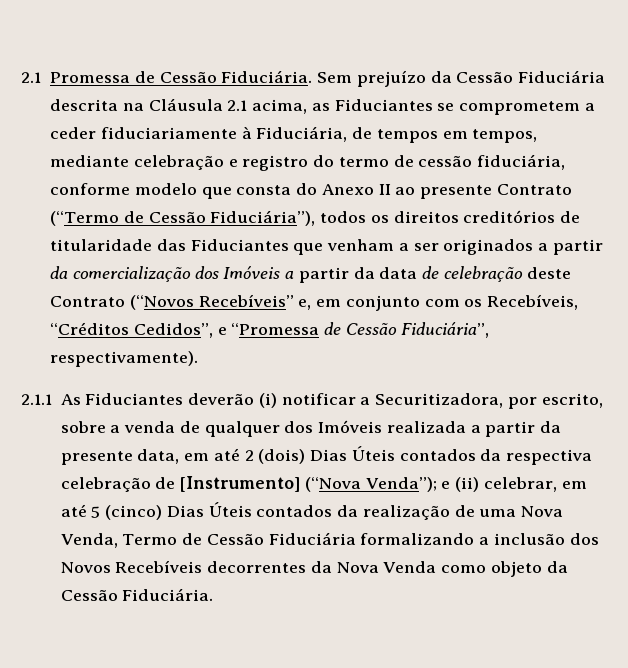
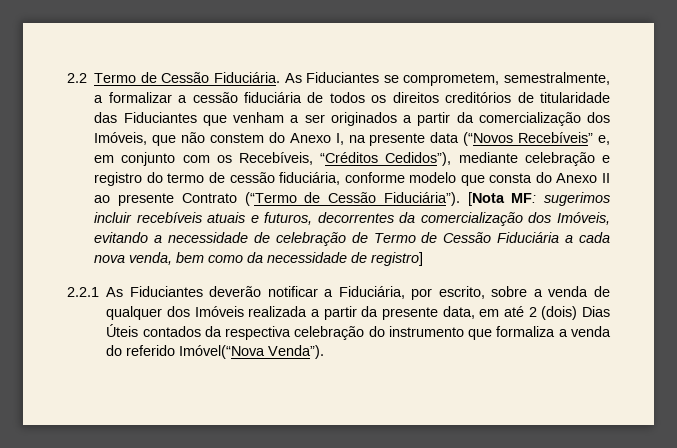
- 2.1 Promessa de Cessão Fiduciária.
+ 2.2 Termo de Cessão Fiduciária.
- Sem prejuízo da Cessão Fiduciária descrita na Cláusula 2.1 acima, as Fiduciantes se comprometem a ceder fiduciariamente à Fiduciária, de tempos em tempos, mediante celebração e registro do termo de cessão fiduciária, conforme modelo que consta do Anexo II ao presente Contrato (“Termo de Cessão Fiduciária”), todos os direitos creditórios de titularidade das Fiduciantes que venham a ser originados a partir da comercialização dos Imóveis a partir da data de celebração deste Contrato (“Novos Recebíveis” e, em conjunto com os Recebíveis, “Créditos Cedidos”, e “Promessa de Cessão Fiduciária”, respectivamente).
- 2.1.1 As Fiduciantes deverão (i) notificar a Securitizadora, por escrito, sobre a venda de qualquer dos Imóveis realizada a partir da presente data, em até 2 (dois) Dias Úteis contados da respectiva celebração de [Instrumento] (“Nova Venda”); e (ii) celebrar, em até 5 (cinco) Dias Úteis contados da realização de uma Nova Venda, Termo de Cessão Fiduciária formalizando a inclusão dos Novos Recebíveis decorrentes da Nova Venda como objeto da Cessão Fiduciária.
+ As Fiduciantes se comprometem, semestralmente, a formalizar a cessão fiduciária de todos os direitos creditórios de titularidade das Fiduciantes que venham a ser originados a partir da comercialização dos Imóveis, que não constem do Anexo I, na presente data (“Novos Recebíveis” e, em conjunto com os Recebíveis, “Créditos Cedidos”), mediante celebração e registro do termo de cessão fiduciária, conforme modelo que consta do Anexo II ao presente Contrato (“Termo de Cessão Fiduciária”). [Nota MF: sugerimos incluir recebíveis atuais e futuros, decorrentes da comercialização dos Imóveis, evitando a necessidade de celebração de Termo de Cessão Fiduciária a cada nova venda, bem como da necessidade de registro]
+ 2.2.1 As Fiduciantes deverão notificar a Fiduciária, por escrito, sobre a venda de qualquer dos Imóveis realizada a partir da presente data, em até 2 (dois) Dias Úteis contados da respectiva celebração do instrumento que formaliza a venda do referido Imóvel(“Nova Venda”).

